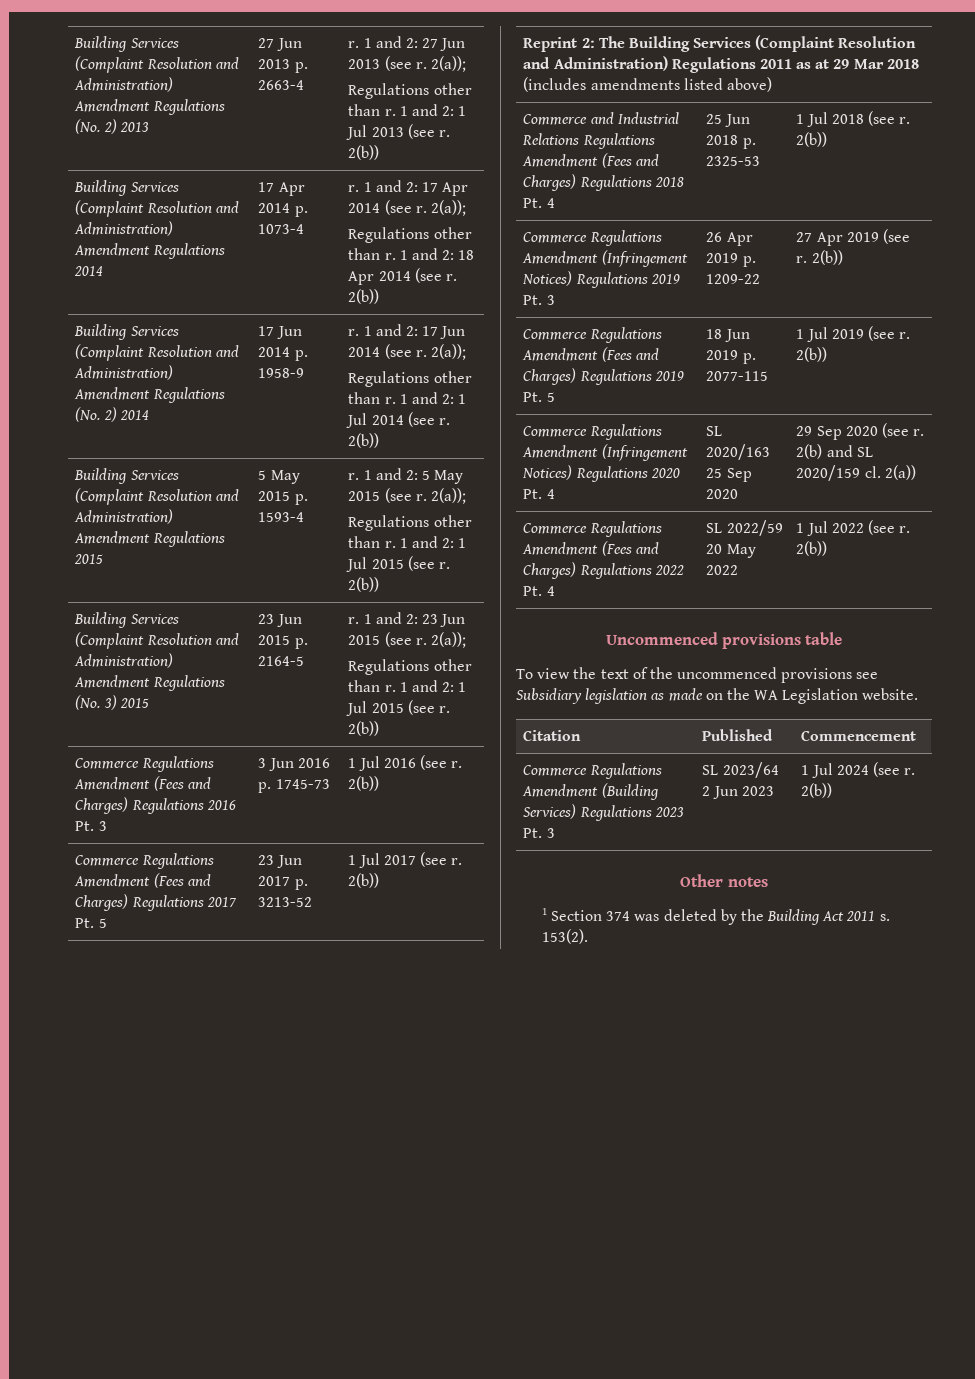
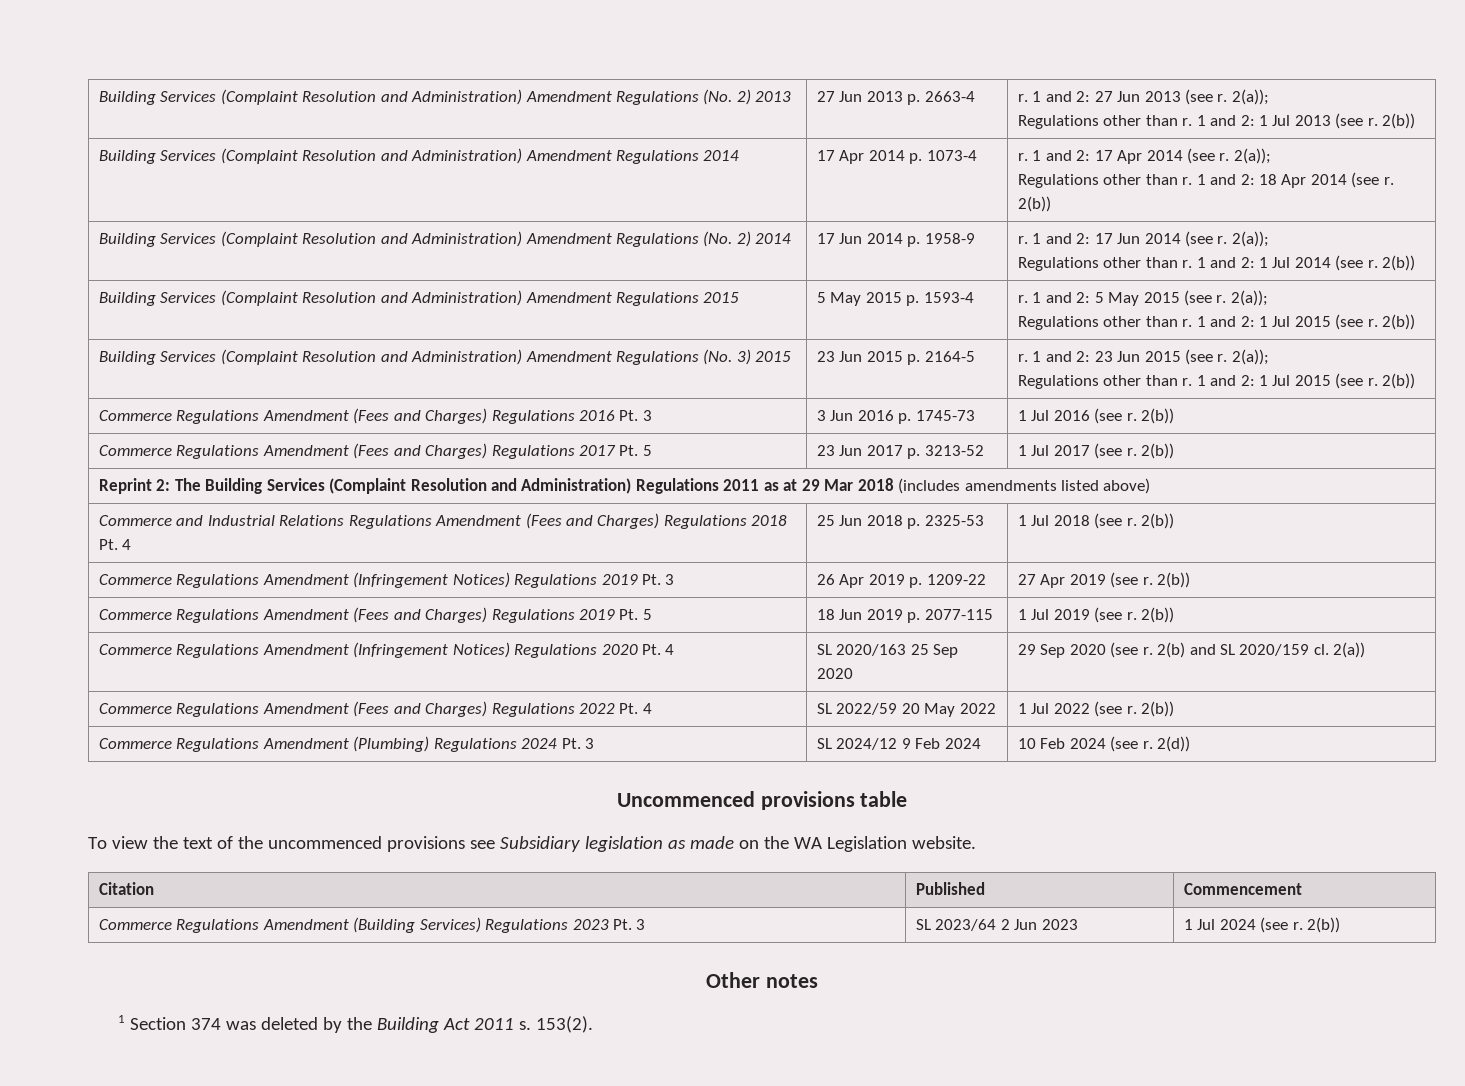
+ Commerce Regulations Amendment (Plumbing) Regulations 2024 Pt. 3 | SL 2024/12 9 Feb 2024 | 10 Feb 2024 (see r. 2(d))

